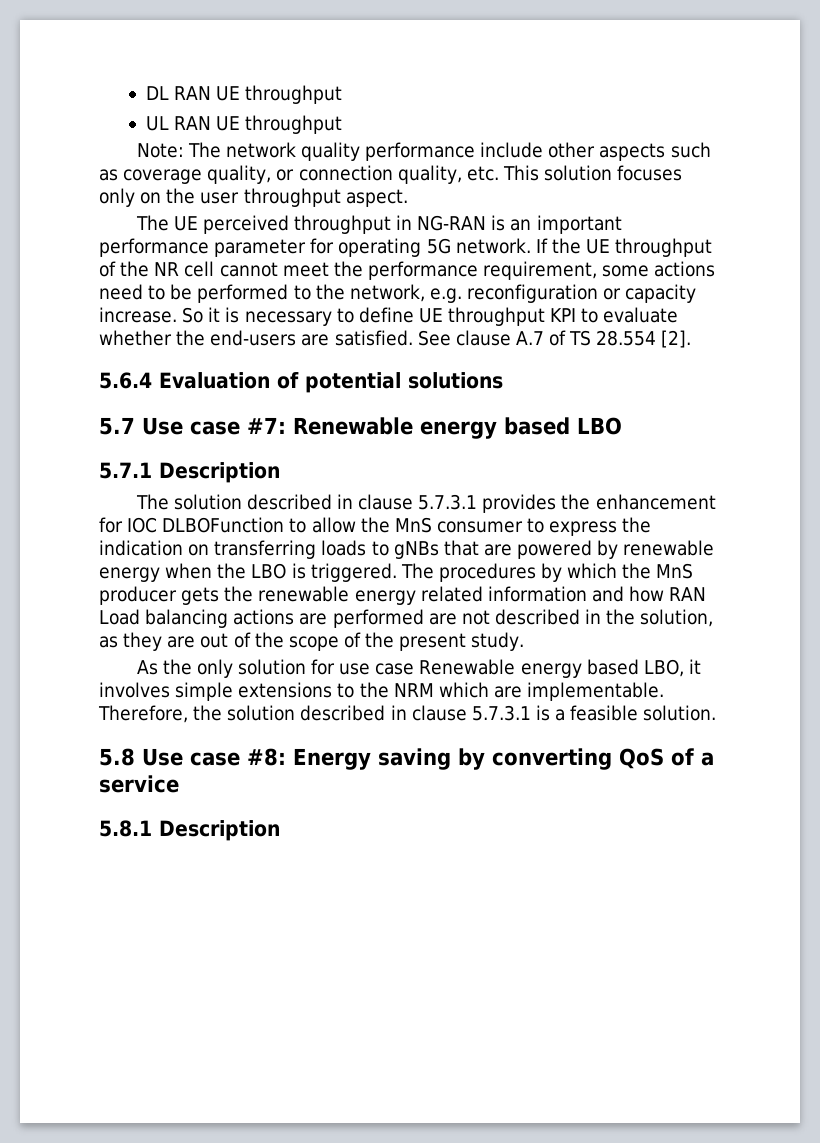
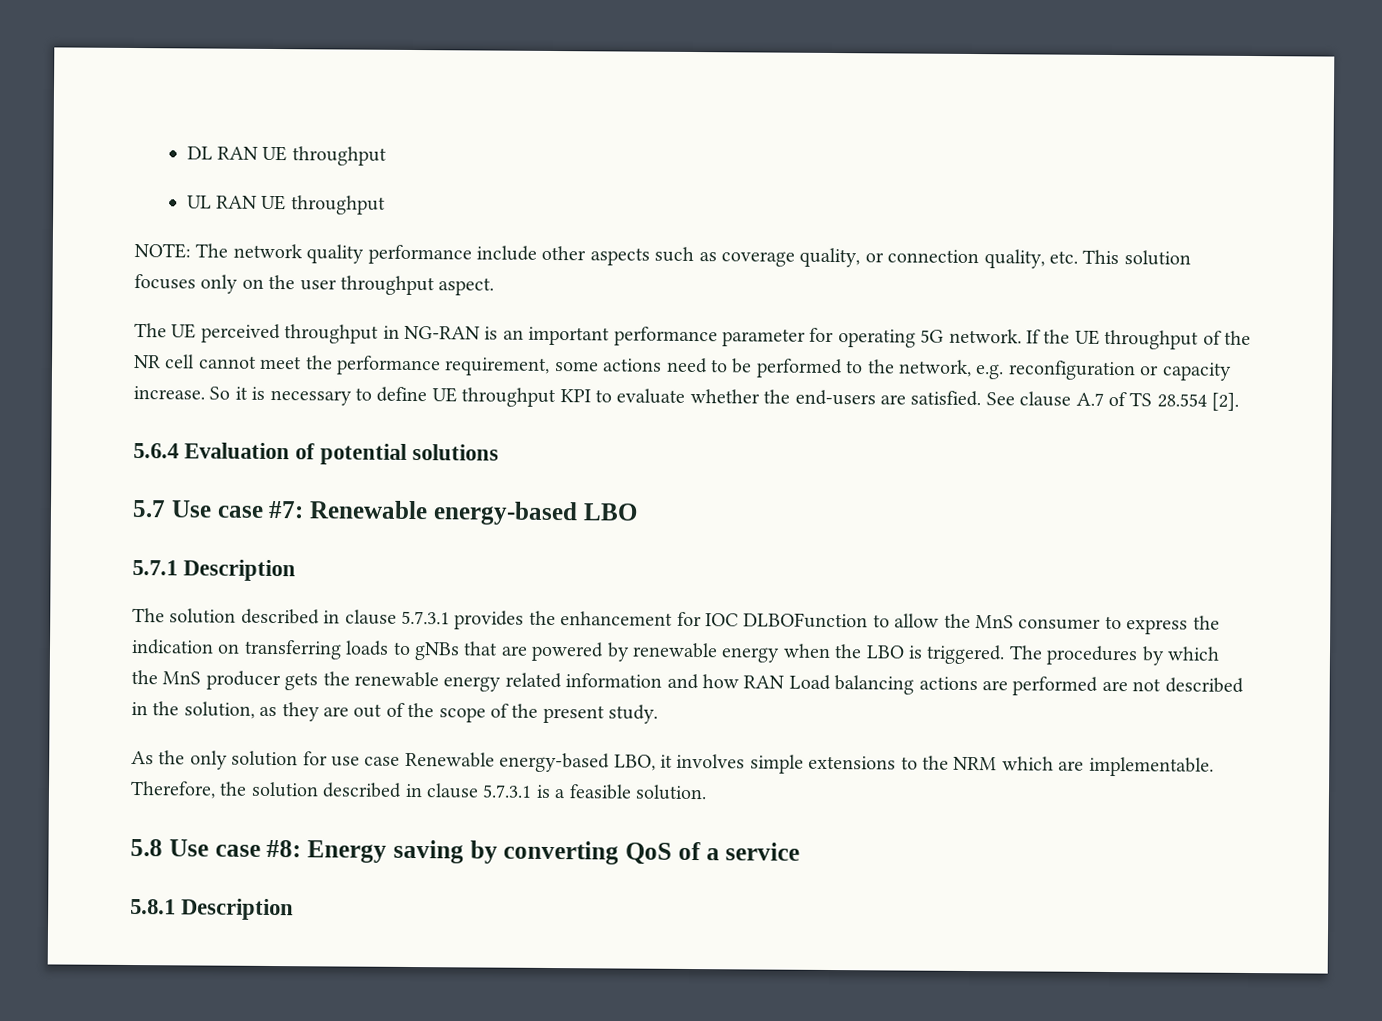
- Note: The network quality performance include other aspects such as coverage quality, or connection quality, etc. This solution focuses only on the user throughput aspect.
+ NOTE: The network quality performance include other aspects such as coverage quality, or connection quality, etc. This solution focuses only on the user throughput aspect.
- 5.7 Use case #7: Renewable energy based LBO
+ 5.7 Use case #7: Renewable energy-based LBO
- As the only solution for use case Renewable energy based LBO, it involves simple extensions to the NRM which are implementable.
+ As the only solution for use case Renewable energy-based LBO, it involves simple extensions to the NRM which are implementable.

